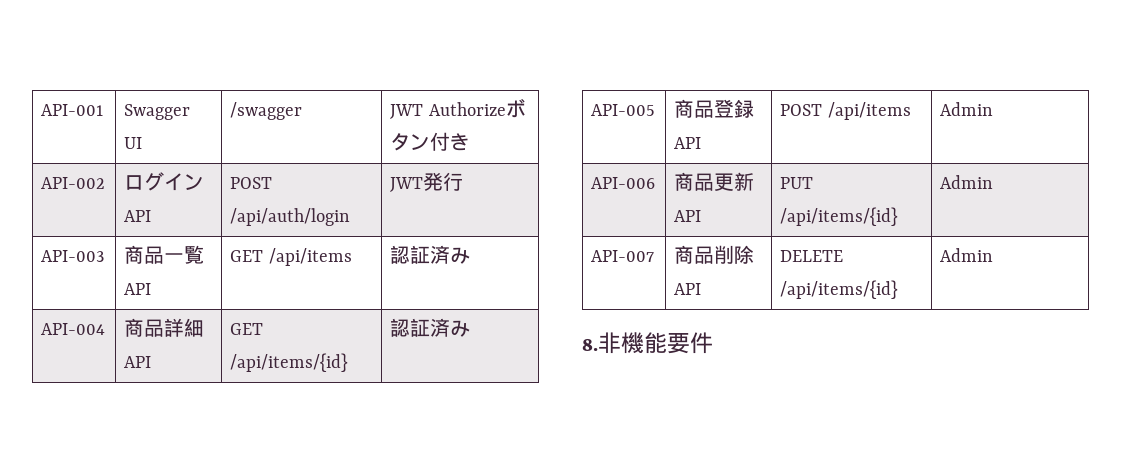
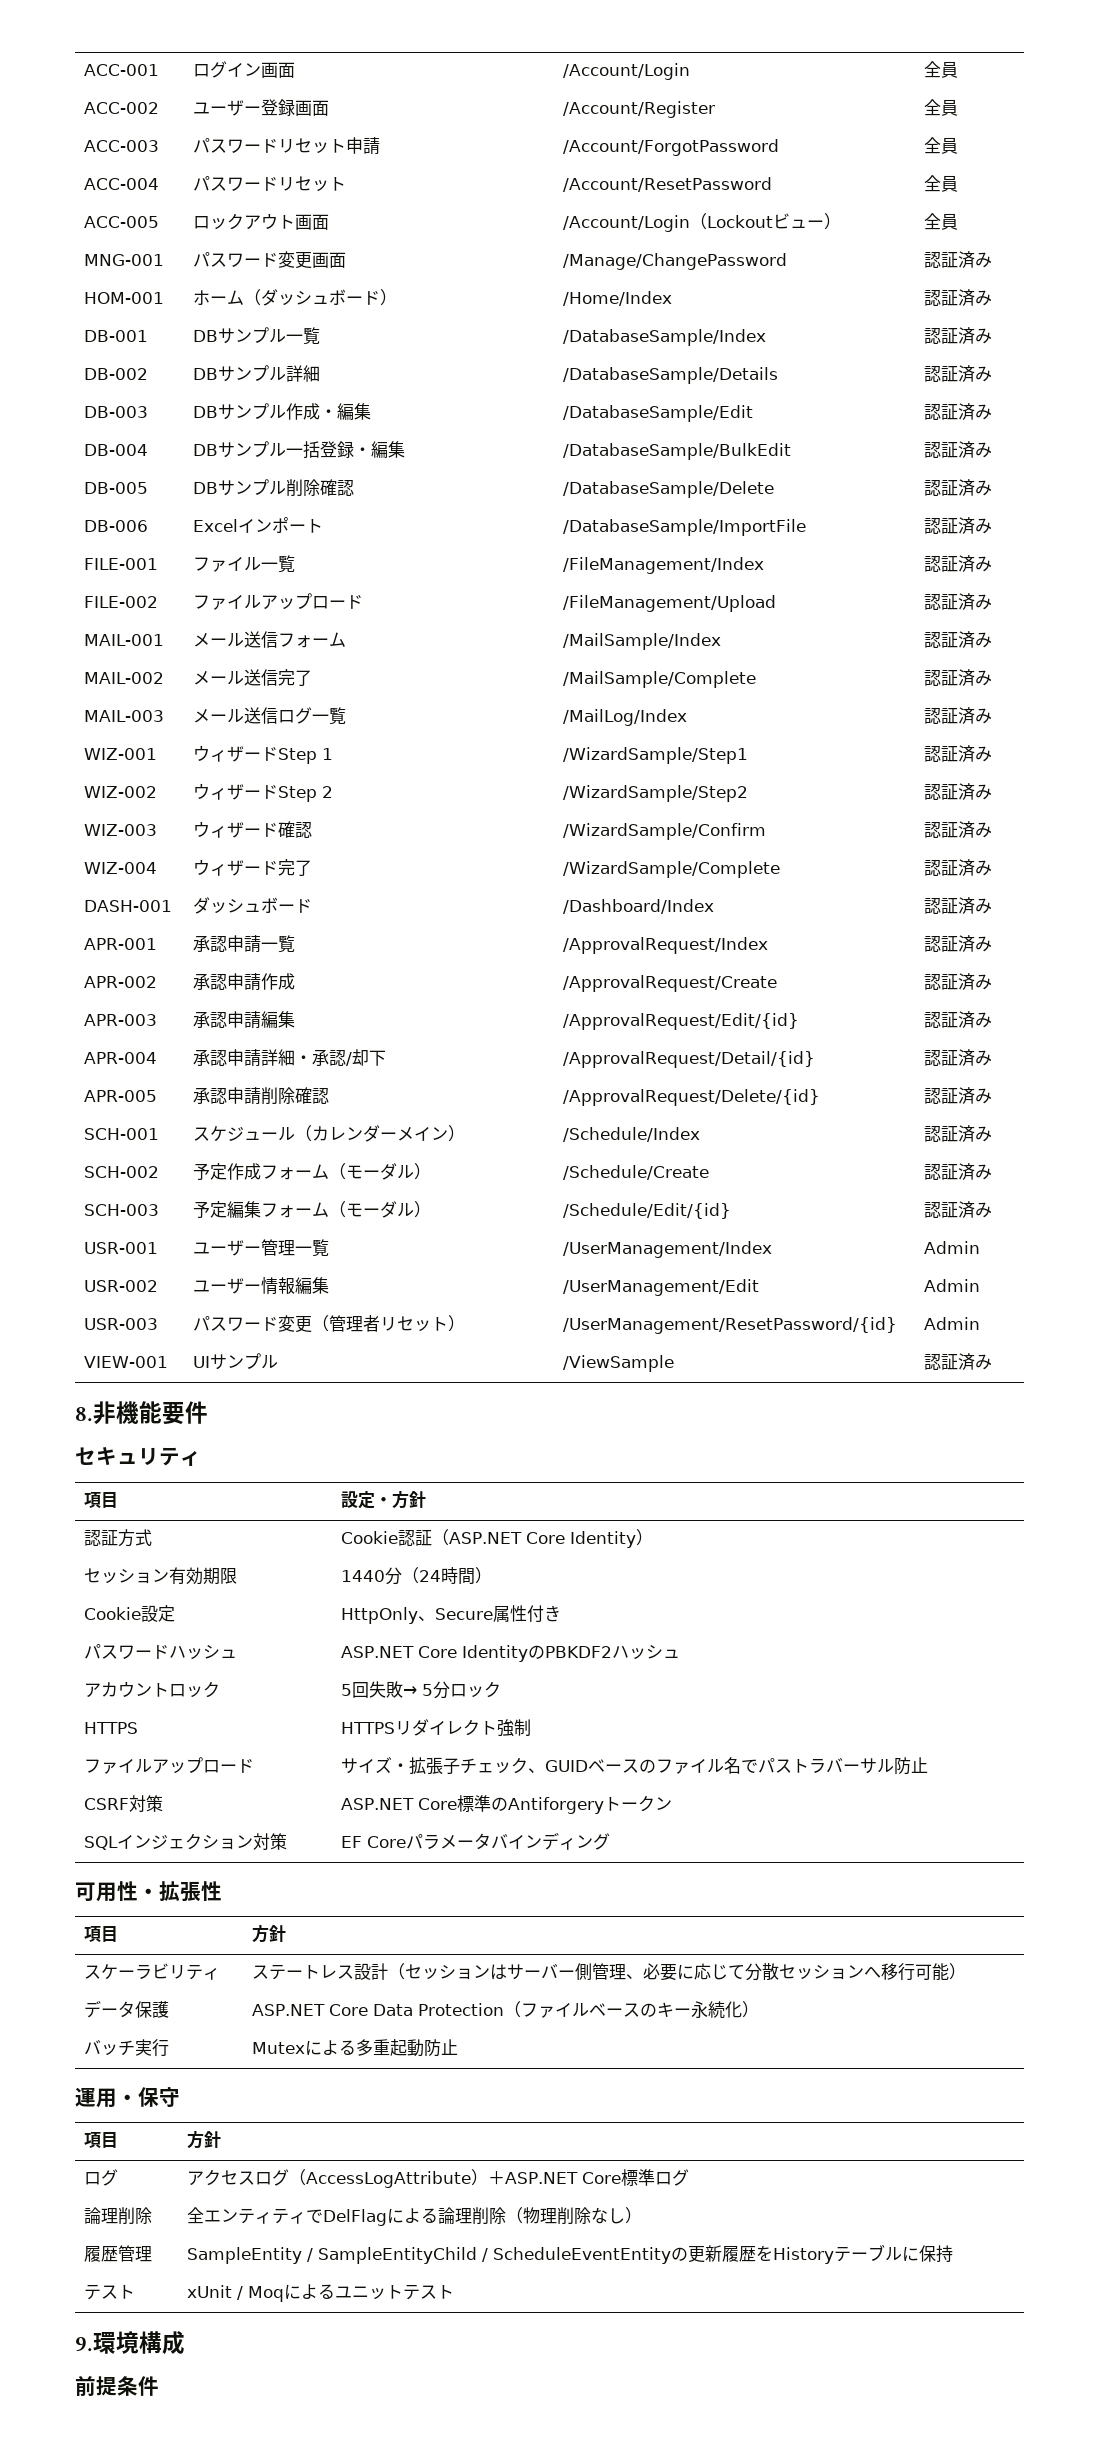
- API-001 | Swagger UI | /swagger | JWT Authorizeボタン付き
- API-002 | ログインAPI | POST /api/auth/login | JWT発行
- API-003 | 商品一覧API | GET /api/items | 認証済み
- API-004 | 商品詳細API | GET /api/items/{id} | 認証済み
- API-005 | 商品登録API | POST /api/items | Admin
- API-006 | 商品更新API | PUT /api/items/{id} | Admin
- API-007 | 商品削除API | DELETE /api/items/{id} | Admin
+ ACC-001 | ログイン画面 | /Account/Login | 全員
+ ACC-002 | ユーザー登録画面 | /Account/Register | 全員
+ ACC-003 | パスワードリセット申請 | /Account/ForgotPassword | 全員
+ ACC-004 | パスワードリセット | /Account/ResetPassword | 全員
+ ACC-005 | ロックアウト画面 | /Account/Login（Lockoutビュー） | 全員
+ MNG-001 | パスワード変更画面 | /Manage/ChangePassword | 認証済み
+ HOM-001 | ホーム（ダッシュボード） | /Home/Index | 認証済み
+ DB-001 | DBサンプル一覧 | /DatabaseSample/Index | 認証済み
+ DB-002 | DBサンプル詳細 | /DatabaseSample/Details | 認証済み
+ DB-003 | DBサンプル作成・編集 | /DatabaseSample/Edit | 認証済み
+ DB-004 | DBサンプル一括登録・編集 | /DatabaseSample/BulkEdit | 認証済み
+ DB-005 | DBサンプル削除確認 | /DatabaseSample/Delete | 認証済み
+ DB-006 | Excelインポート | /DatabaseSample/ImportFile | 認証済み
+ FILE-001 | ファイル一覧 | /FileManagement/Index | 認証済み
+ FILE-002 | ファイルアップロード | /FileManagement/Upload | 認証済み
+ MAIL-001 | メール送信フォーム | /MailSample/Index | 認証済み
+ MAIL-002 | メール送信完了 | /MailSample/Complete | 認証済み
+ MAIL-003 | メール送信ログ一覧 | /MailLog/Index | 認証済み
+ WIZ-001 | ウィザードStep 1 | /WizardSample/Step1 | 認証済み
+ WIZ-002 | ウィザードStep 2 | /WizardSample/Step2 | 認証済み
+ WIZ-003 | ウィザード確認 | /WizardSample/Confirm | 認証済み
+ WIZ-004 | ウィザード完了 | /WizardSample/Complete | 認証済み
+ DASH-001 | ダッシュボード | /Dashboard/Index | 認証済み
+ APR-001 | 承認申請一覧 | /ApprovalRequest/Index | 認証済み
+ APR-002 | 承認申請作成 | /ApprovalRequest/Create | 認証済み
+ APR-003 | 承認申請編集 | /ApprovalRequest/Edit/{id} | 認証済み
+ APR-004 | 承認申請詳細・承認/却下 | /ApprovalRequest/Detail/{id} | 認証済み
+ APR-005 | 承認申請削除確認 | /ApprovalRequest/Delete/{id} | 認証済み
+ SCH-001 | スケジュール（カレンダーメイン） | /Schedule/Index | 認証済み
+ SCH-002 | 予定作成フォーム（モーダル） | /Schedule/Create | 認証済み
+ SCH-003 | 予定編集フォーム（モーダル） | /Schedule/Edit/{id} | 認証済み
+ USR-001 | ユーザー管理一覧 | /UserManagement/Index | Admin
+ USR-002 | ユーザー情報編集 | /UserManagement/Edit | Admin
+ USR-003 | パスワード変更（管理者リセット） | /UserManagement/ResetPassword/{id} | Admin
+ VIEW-001 | UIサンプル | /ViewSample | 認証済み
  8.非機能要件
+ セキュリティ
+ 項目 | 設定・方針
+ 認証方式 | Cookie認証（ASP.NET Core Identity）
+ セッション有効期限 | 1440分（24時間）
+ Cookie設定 | HttpOnly、Secure属性付き
+ パスワードハッシュ | ASP.NET Core IdentityのPBKDF2ハッシュ
+ アカウントロック | 5回失敗→ 5分ロック
+ HTTPS | HTTPSリダイレクト強制
+ ファイルアップロード | サイズ・拡張子チェック、GUIDベースのファイル名でパストラバーサル防止
+ CSRF対策 | ASP.NET Core標準のAntiforgeryトークン
+ SQLインジェクション対策 | EF Coreパラメータバインディング
+ 可用性・拡張性
+ 項目 | 方針
+ スケーラビリティ | ステートレス設計（セッションはサーバー側管理、必要に応じて分散セッションへ移行可能）
+ データ保護 | ASP.NET Core Data Protection（ファイルベースのキー永続化）
+ バッチ実行 | Mutexによる多重起動防止
+ 運用・保守
+ 項目 | 方針
+ ログ | アクセスログ（AccessLogAttribute）＋ASP.NET Core標準ログ
+ 論理削除 | 全エンティティでDelFlagによる論理削除（物理削除なし）
+ 履歴管理 | SampleEntity / SampleEntityChild / ScheduleEventEntityの更新履歴をHistoryテーブルに保持
+ テスト | xUnit / Moqによるユニットテスト
+ 9.環境構成
+ 前提条件

